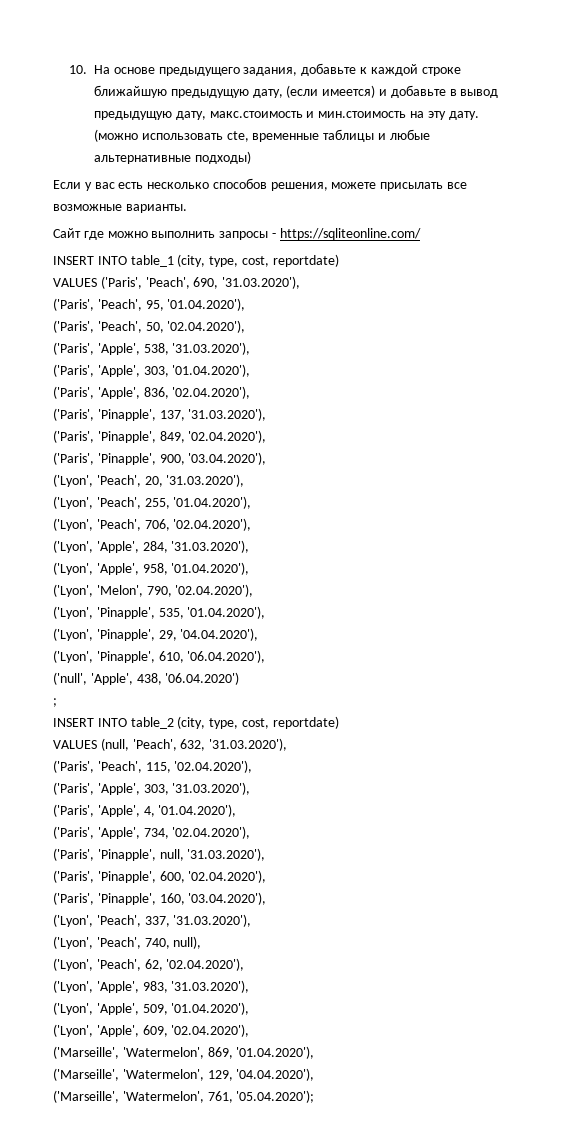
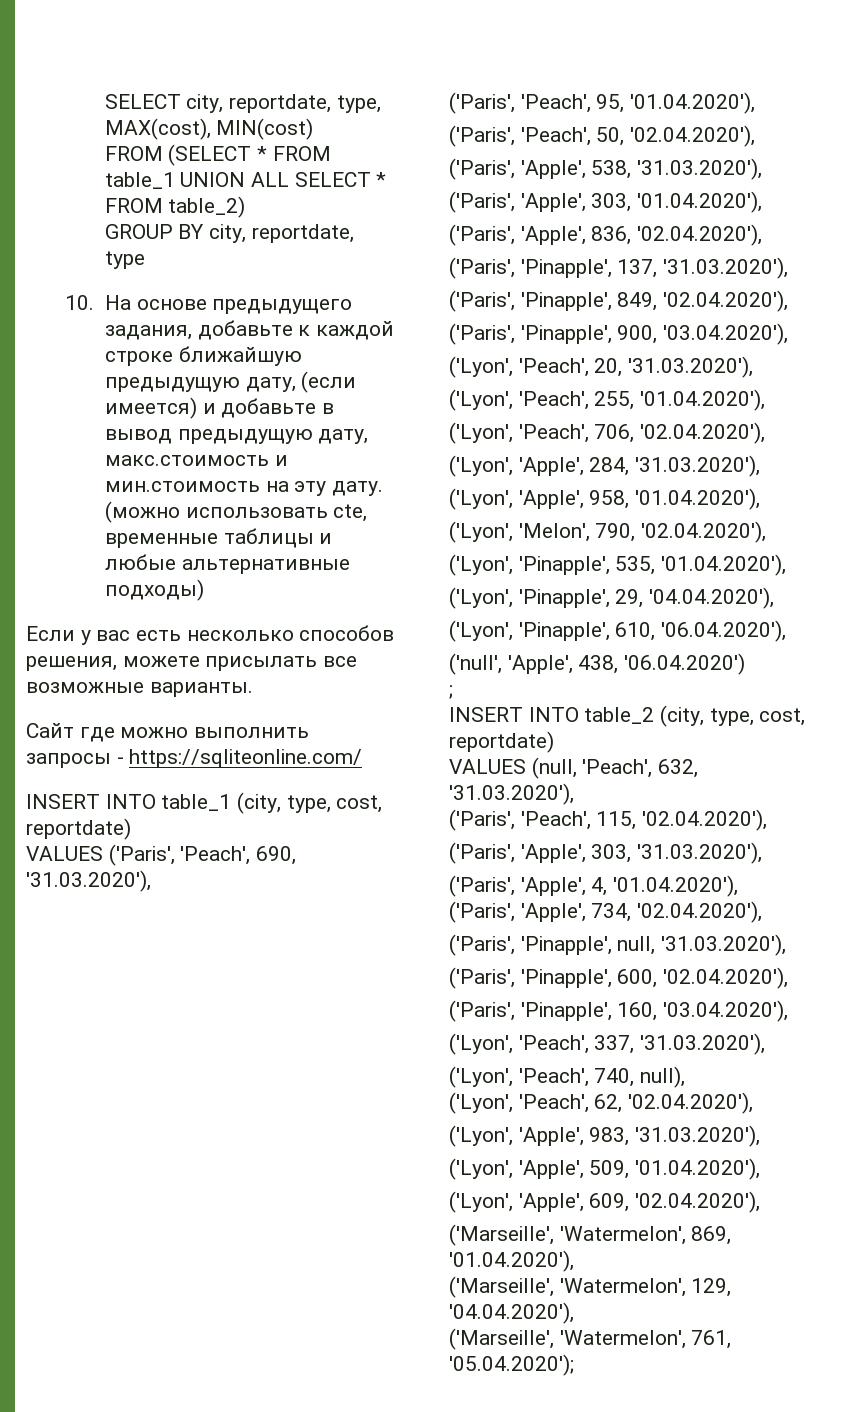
+ SELECT city, reportdate, type, MAX(cost), MIN(cost)
+ FROM (SELECT * FROM table_1 UNION ALL SELECT * FROM table_2)
+ GROUP BY city, reportdate, type

